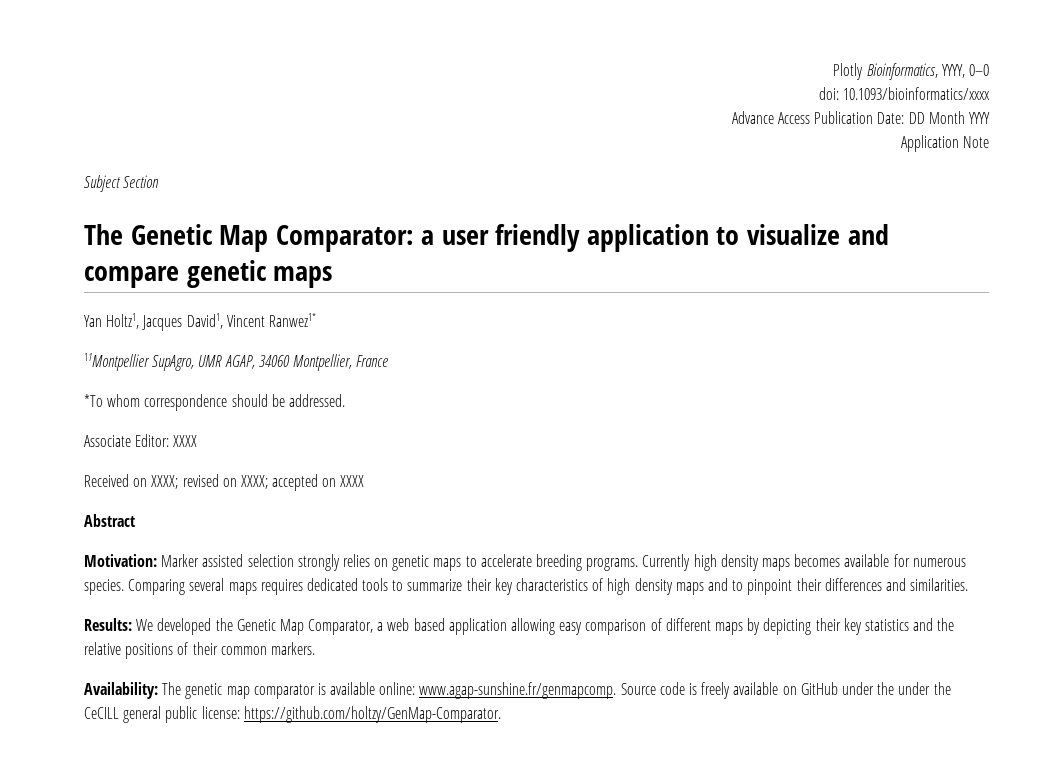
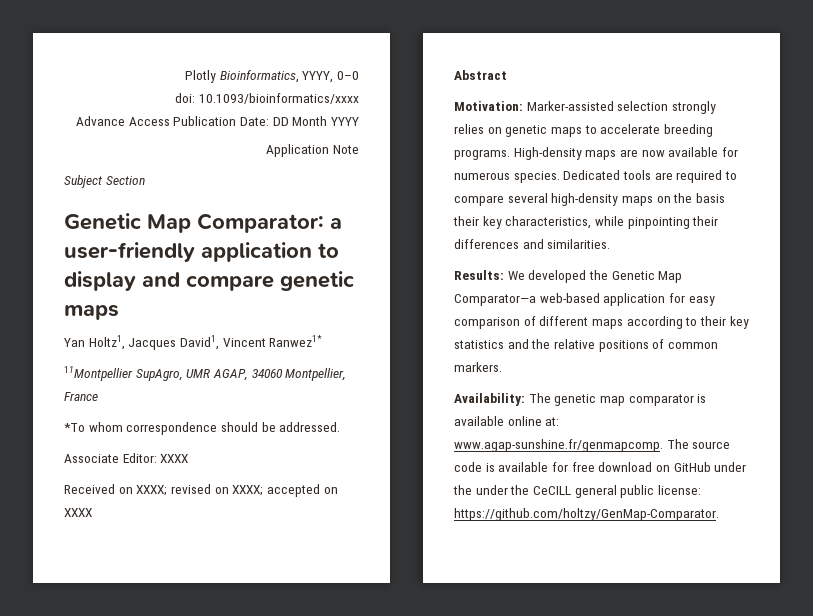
- The Genetic Map Comparator: a user friendly application to visualize and compare genetic maps
+ Genetic Map Comparator: a user-friendly application to display and compare genetic maps
- Motivation: Marker assisted selection strongly relies on genetic maps to accelerate breeding programs.
+ Motivation: Marker-assisted selection strongly relies on genetic maps to accelerate breeding programs.
- Currently high density maps becomes available for numerous species. Comparing several maps requires dedicated tools to summarize their key characteristics of high density maps and to pinpoint their differences and similarities.
+ High-density maps are now available for numerous species. Dedicated tools are required to compare several high-density maps on the basis their key characteristics, while pinpointing their differences and similarities.
- Results: We developed the Genetic Map Comparator, a web based application allowing easy comparison of different maps by depicting their key statistics and the relative positions of their common markers.
+ Results: We developed the Genetic Map Comparator—a web-based application for easy comparison of different maps according to their key statistics and the relative positions of common markers.
- Availability: The genetic map comparator is available online: www.agap-sunshine.fr/genmapcomp. Source code is freely available on GitHub under the under the CeCILL general public license: https://github.com/holtzy/GenMap-Comparator.
+ Availability: The genetic map comparator is available online at: www.agap-sunshine.fr/genmapcomp. The source code is available for free download on GitHub under the under the CeCILL general public license: https://github.com/holtzy/GenMap-Comparator.

